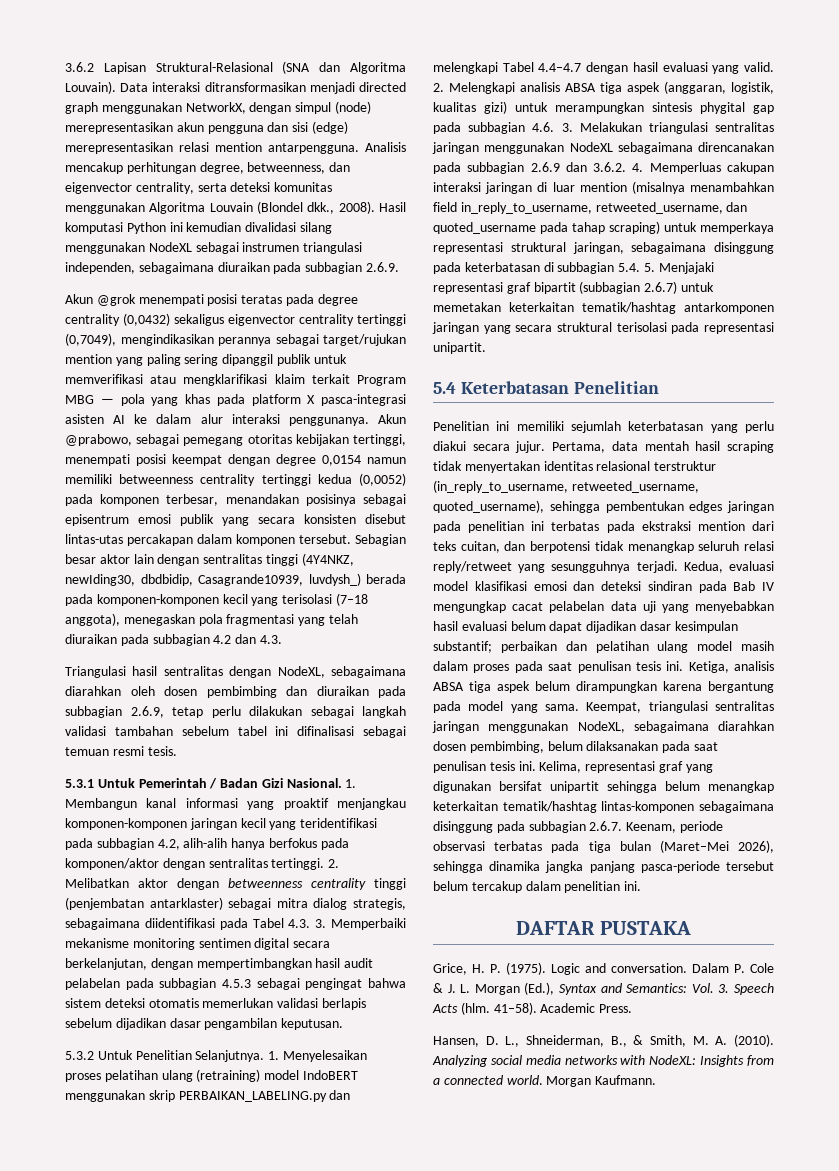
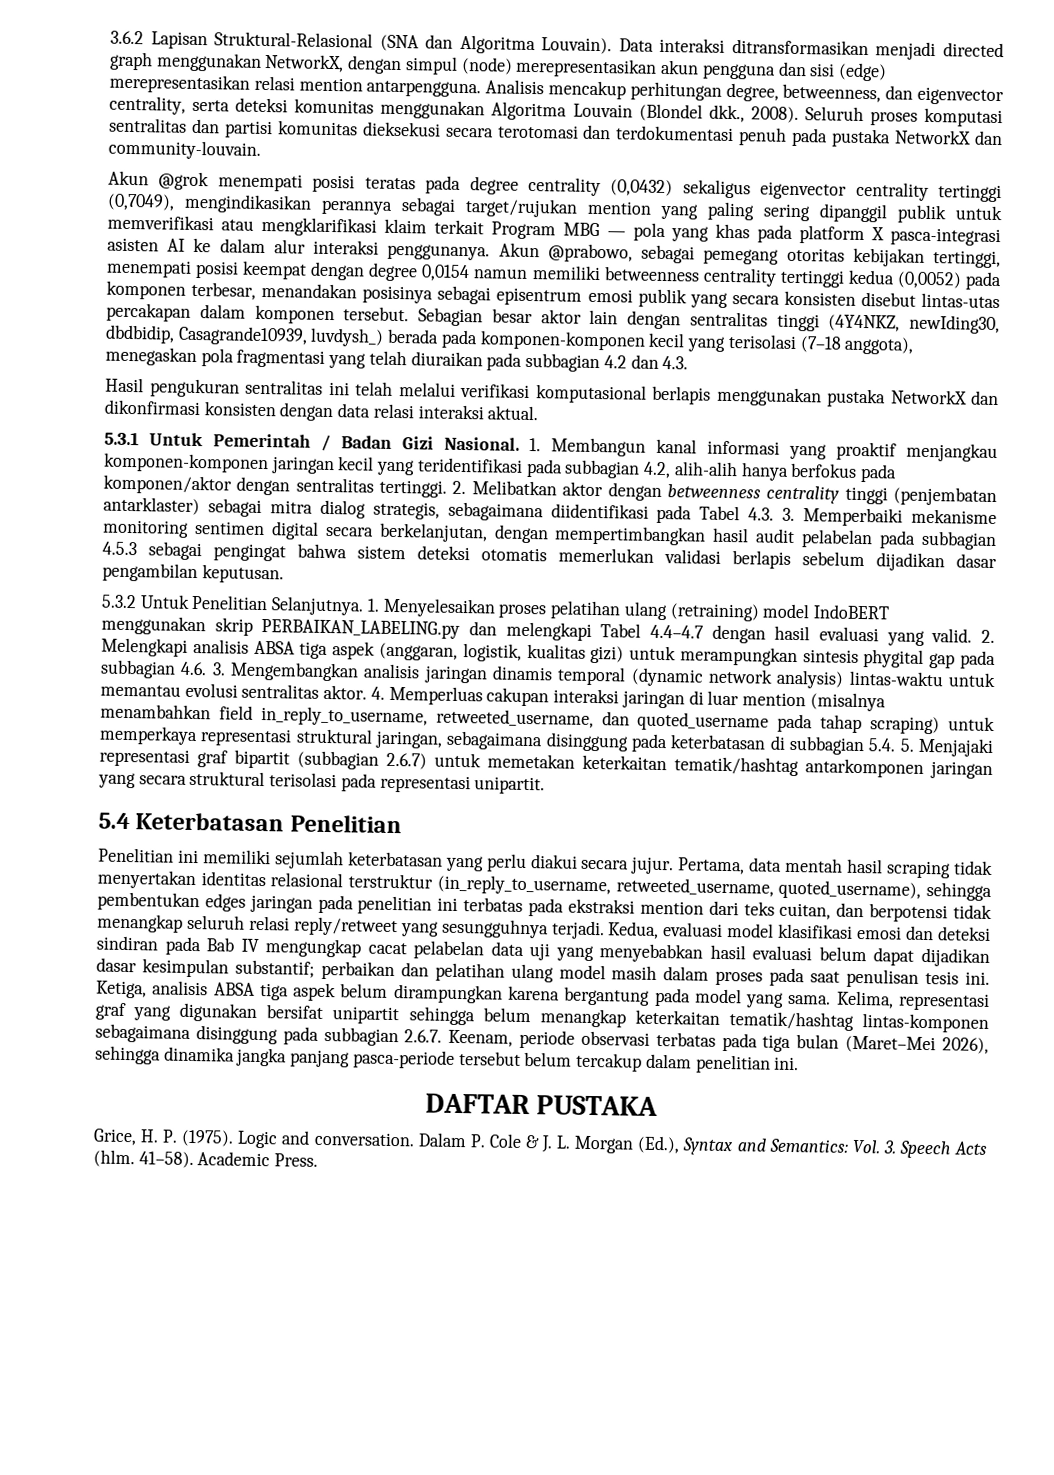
- Hasil komputasi Python ini kemudian divalidasi silang menggunakan NodeXL sebagai instrumen triangulasi independen, sebagaimana diuraikan pada subbagian 2.6.9.
+ Seluruh proses komputasi sentralitas dan partisi komunitas dieksekusi secara terotomasi dan terdokumentasi penuh pada pustaka NetworkX dan community-louvain.
- Triangulasi hasil sentralitas dengan NodeXL, sebagaimana diarahkan oleh dosen pembimbing dan diuraikan pada subbagian 2.6.9, tetap perlu dilakukan sebagai langkah validasi tambahan sebelum tabel ini difinalisasi sebagai temuan resmi tesis.
+ Hasil pengukuran sentralitas ini telah melalui verifikasi komputasional berlapis menggunakan pustaka NetworkX dan dikonfirmasi konsisten dengan data relasi interaksi aktual.
- 2. Melengkapi analisis ABSA tiga aspek (anggaran, logistik, kualitas gizi) untuk merampungkan sintesis phygital gap pada subbagian 4.6. 3. Melakukan triangulasi sentralitas jaringan menggunakan NodeXL sebagaimana direncanakan pada subbagian 2.6.9 dan 3.6.2. 4. Memperluas cakupan interaksi jaringan di luar mention (misalnya menambahkan field in_reply_to_username, retweeted_username, dan quoted_username pada tahap scraping) untuk memperkaya representasi struktural jaringan, sebagaimana disinggung pada keterbatasan di subbagian 5.4. 5. Menjajaki representasi graf bipartit (subbagian 2.6.7) untuk memetakan keterkaitan tematik/hashtag antarkomponen jaringan yang secara struktural terisolasi pada representasi unipartit.
+ 2. Melengkapi analisis ABSA tiga aspek (anggaran, logistik, kualitas gizi) untuk merampungkan sintesis phygital gap pada subbagian 4.6. 3. Mengembangkan analisis jaringan dinamis temporal (dynamic network analysis) lintas-waktu untuk memantau evolusi sentralitas aktor. 4. Memperluas cakupan interaksi jaringan di luar mention (misalnya menambahkan field in_reply_to_username, retweeted_username, dan quoted_username pada tahap scraping) untuk memperkaya representasi struktural jaringan, sebagaimana disinggung pada keterbatasan di subbagian 5.4. 5. Menjajaki representasi graf bipartit (subbagian 2.6.7) untuk memetakan keterkaitan tematik/hashtag antarkomponen jaringan yang secara struktural terisolasi pada representasi unipartit.
- Keempat, triangulasi sentralitas jaringan menggunakan NodeXL, sebagaimana diarahkan dosen pembimbing, belum dilaksanakan pada saat penulisan tesis ini.
- Hansen, D. L., Shneiderman, B., & Smith, M. A. (2010). Analyzing social media networks with NodeXL: Insights from a connected world. Morgan Kaufmann.

